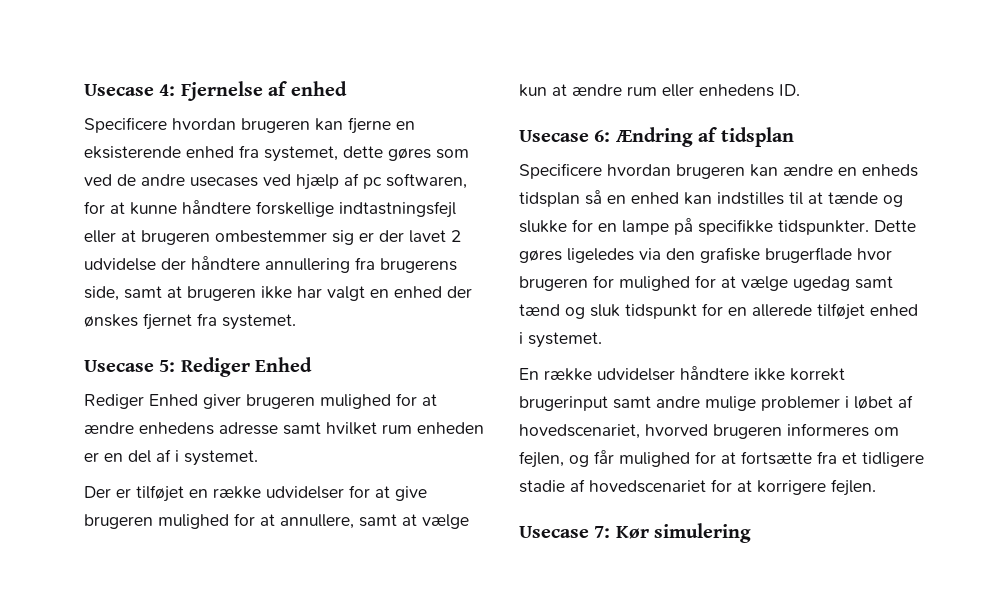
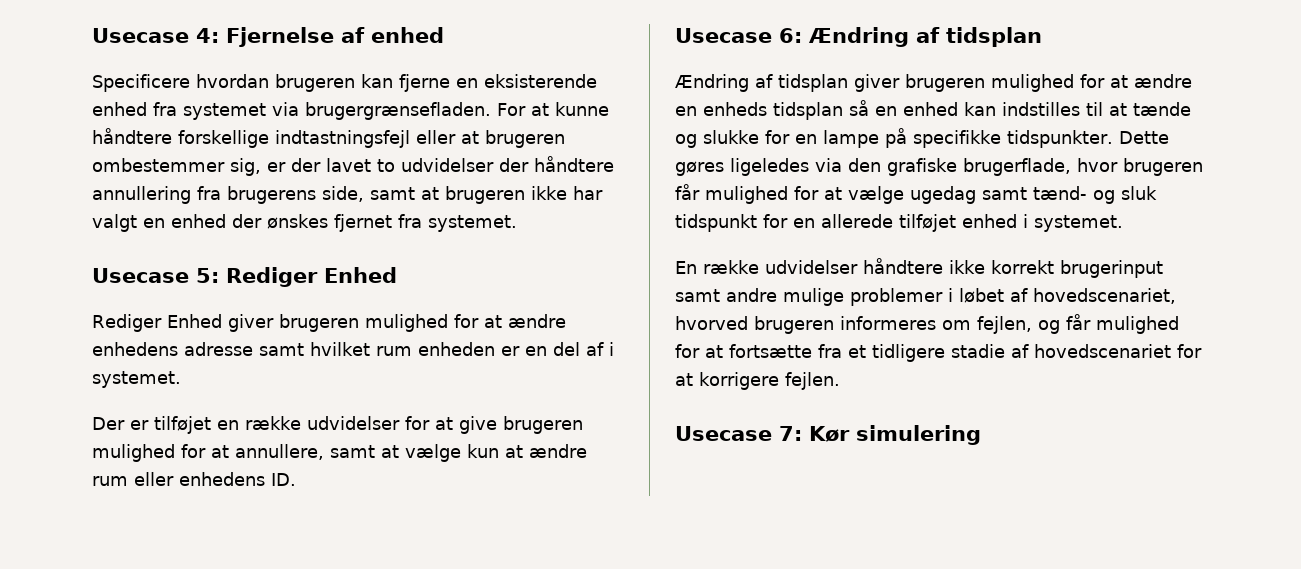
- Specificere hvordan brugeren kan fjerne en eksisterende enhed fra systemet, dette gøres som ved de andre usecases ved hjælp af pc softwaren, for at kunne håndtere forskellige indtastningsfejl eller at brugeren ombestemmer sig er der lavet 2 udvidelse der håndtere annullering fra brugerens side, samt at brugeren ikke har valgt en enhed der ønskes fjernet fra systemet.
+ Specificere hvordan brugeren kan fjerne en eksisterende enhed fra systemet via brugergrænsefladen. For at kunne håndtere forskellige indtastningsfejl eller at brugeren ombestemmer sig, er der lavet to udvidelser der håndtere annullering fra brugerens side, samt at brugeren ikke har valgt en enhed der ønskes fjernet fra systemet.
- Specificere hvordan brugeren kan ændre en enheds tidsplan så en enhed kan indstilles til at tænde og slukke for en lampe på specifikke tidspunkter.
+ Ændring af tidsplan giver brugeren mulighed for at ændre en enheds tidsplan så en enhed kan indstilles til at tænde og slukke for en lampe på specifikke tidspunkter.
- Dette gøres ligeledes via den grafiske brugerflade hvor brugeren for mulighed for at vælge ugedag samt tænd og sluk tidspunkt for en allerede tilføjet enhed i systemet.
+ Dette gøres ligeledes via den grafiske brugerflade, hvor brugeren får mulighed for at vælge ugedag samt tænd- og sluk tidspunkt for en allerede tilføjet enhed i systemet.

